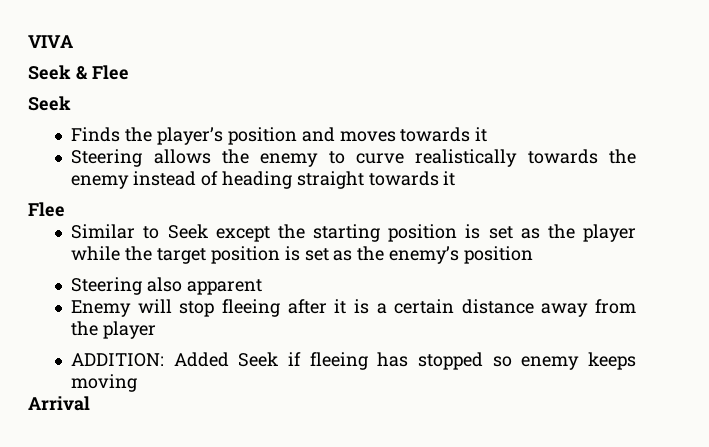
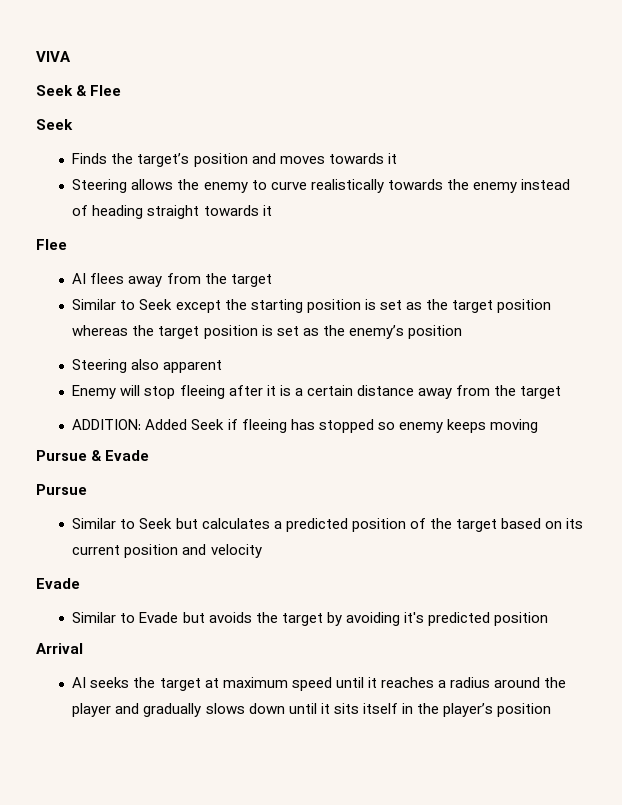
- Finds the player’s position and moves towards it
+ Finds the target’s position and moves towards it
+ AI flees away from the target
- Similar to Seek except the starting position is set as the player while the target position is set as the enemy’s position
+ Similar to Seek except the starting position is set as the target position whereas the target position is set as the enemy’s position
- Enemy will stop fleeing after it is a certain distance away from the player
+ Enemy will stop fleeing after it is a certain distance away from the target
+ Pursue & Evade
+ Pursue
+ Similar to Seek but calculates a predicted position of the target based on its current position and velocity
+ Evade
+ Similar to Evade but avoids the target by avoiding it's predicted position
  Arrival
+ AI seeks the target at maximum speed until it reaches a radius around the player and gradually slows down until it sits itself in the player’s position

